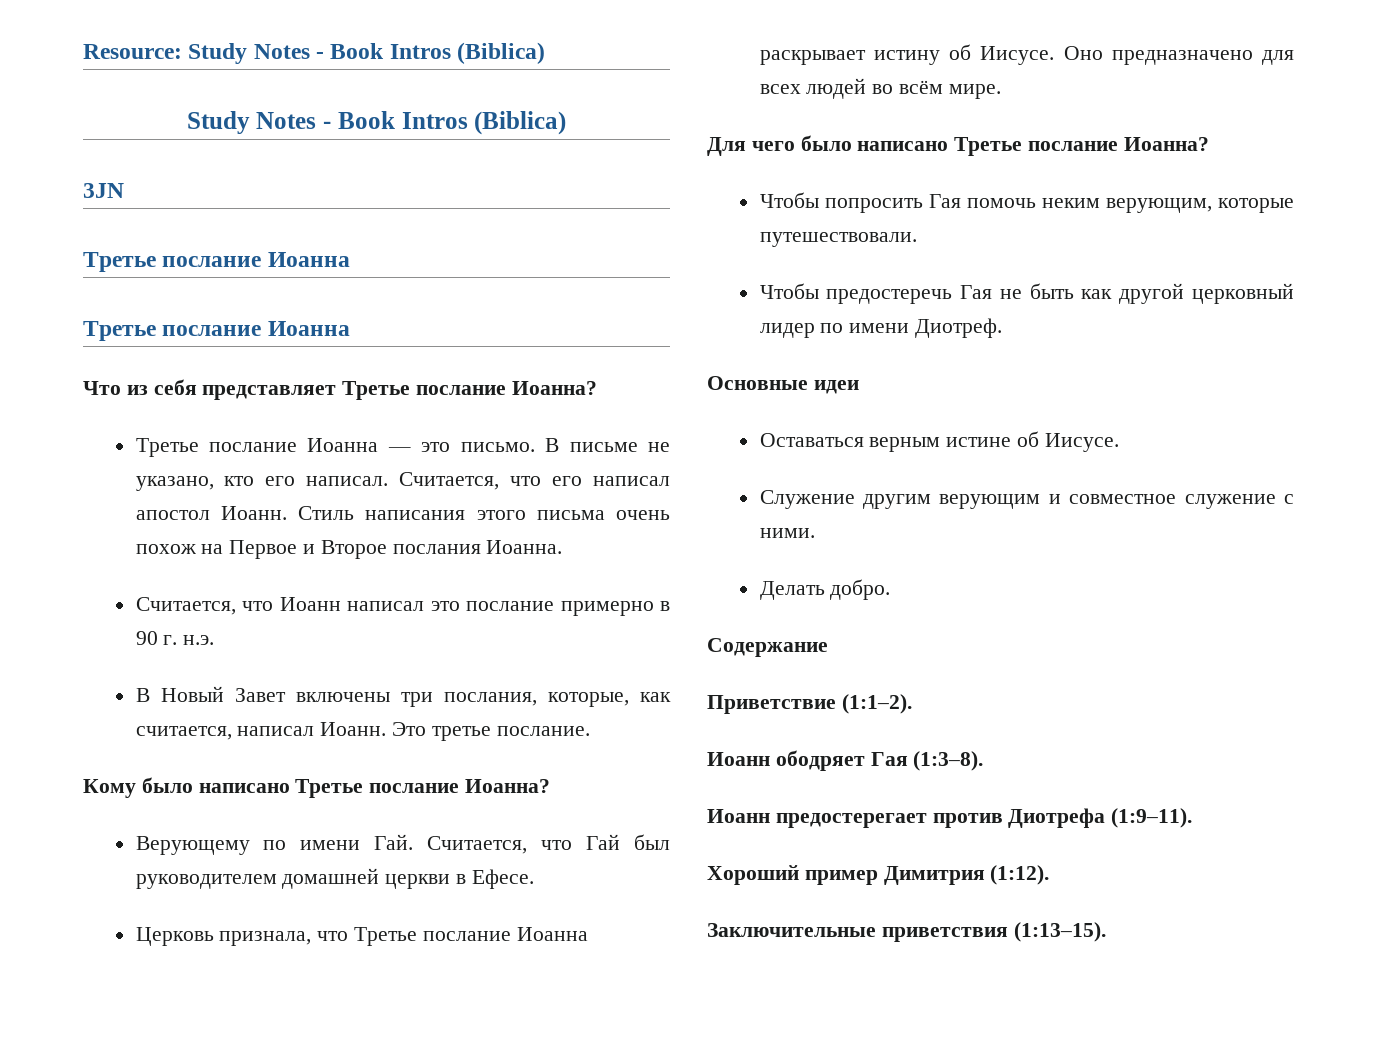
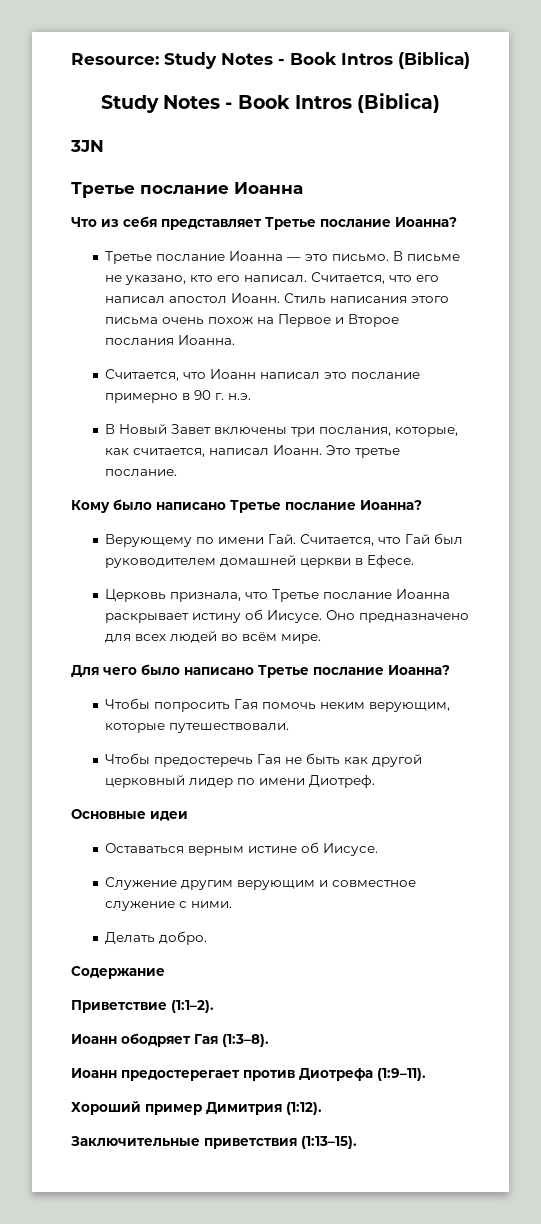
  3JN
- Третье послание Иоанна

